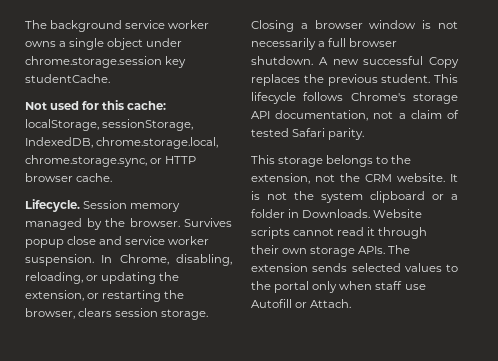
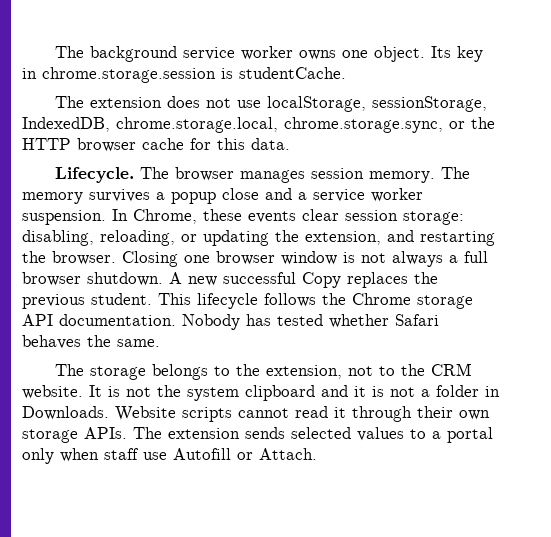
- The background service worker owns a single object under chrome.storage.session key studentCache.
- Not used for this cache: localStorage, sessionStorage, IndexedDB, chrome.storage.local, chrome.storage.sync, or HTTP browser cache.
- Lifecycle. Session memory managed by the browser. Survives popup close and service worker suspension.
+ The background service worker owns one object. Its key in chrome.storage.session is studentCache.
+ The extension does not use localStorage, sessionStorage, IndexedDB, chrome.storage.local, chrome.storage.sync, or the HTTP browser cache for this data.
+ Lifecycle. The browser manages session memory. The memory survives a popup close and a service worker suspension.
- In Chrome, disabling, reloading, or updating the extension, or restarting the browser, clears session storage. Closing a browser window is not necessarily a full browser shutdown.
+ In Chrome, these events clear session storage: disabling, reloading, or updating the extension, and restarting the browser. Closing one browser window is not always a full browser shutdown.
- This lifecycle follows Chrome's storage API documentation, not a claim of tested Safari parity.
- This storage belongs to the extension, not the CRM website.
+ This lifecycle follows the Chrome storage API documentation. Nobody has tested whether Safari behaves the same.
+ The storage belongs to the extension, not to the CRM website.
- It is not the system clipboard or a folder in Downloads.
+ It is not the system clipboard and it is not a folder in Downloads.
- The extension sends selected values to the portal only when staff use Autofill or Attach.
+ The extension sends selected values to a portal only when staff use Autofill or Attach.

